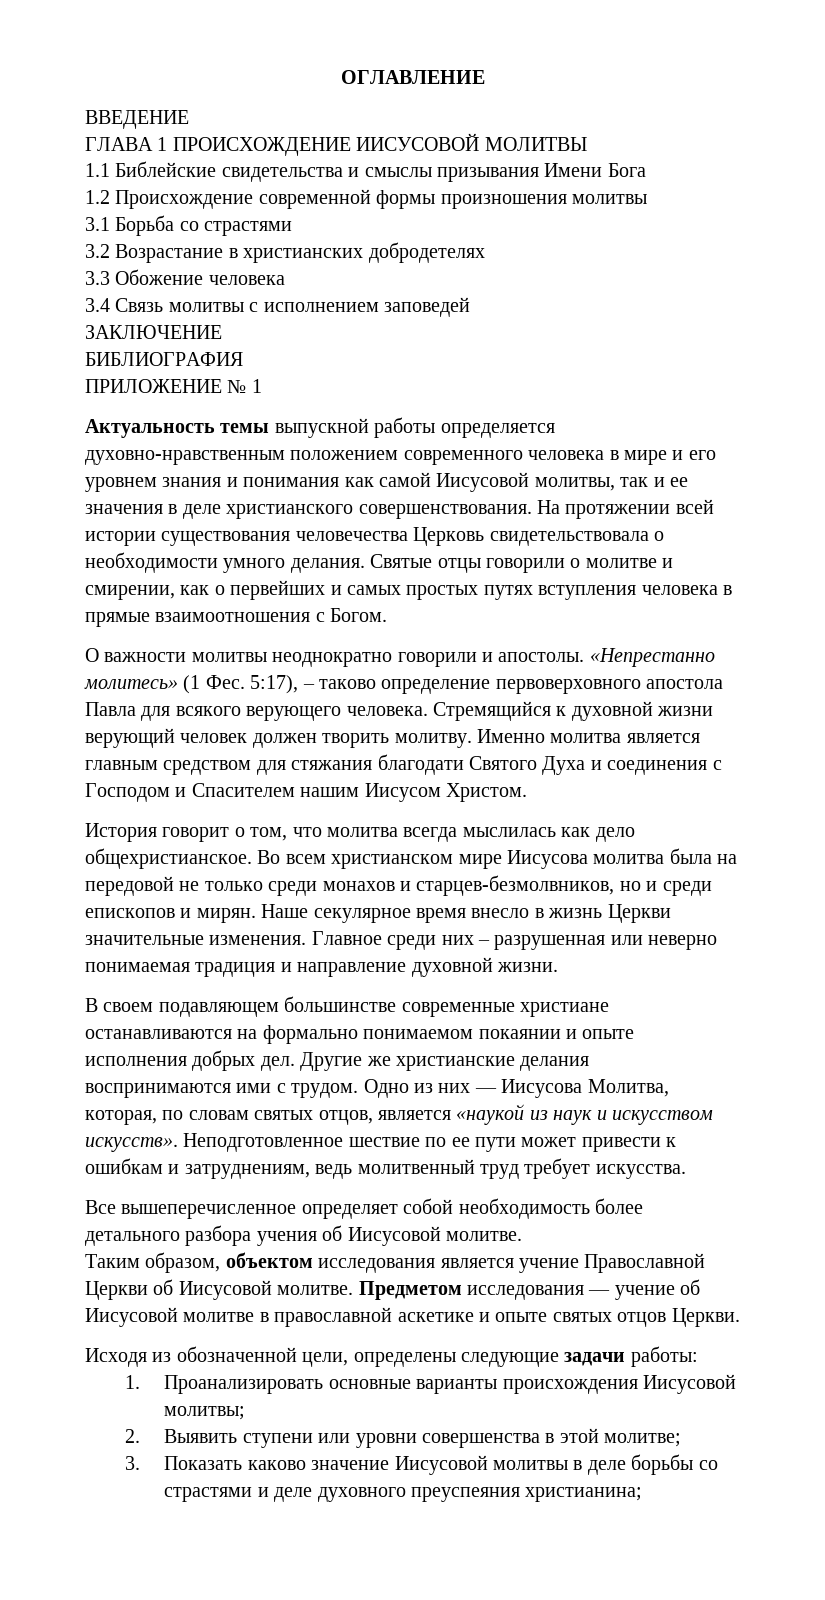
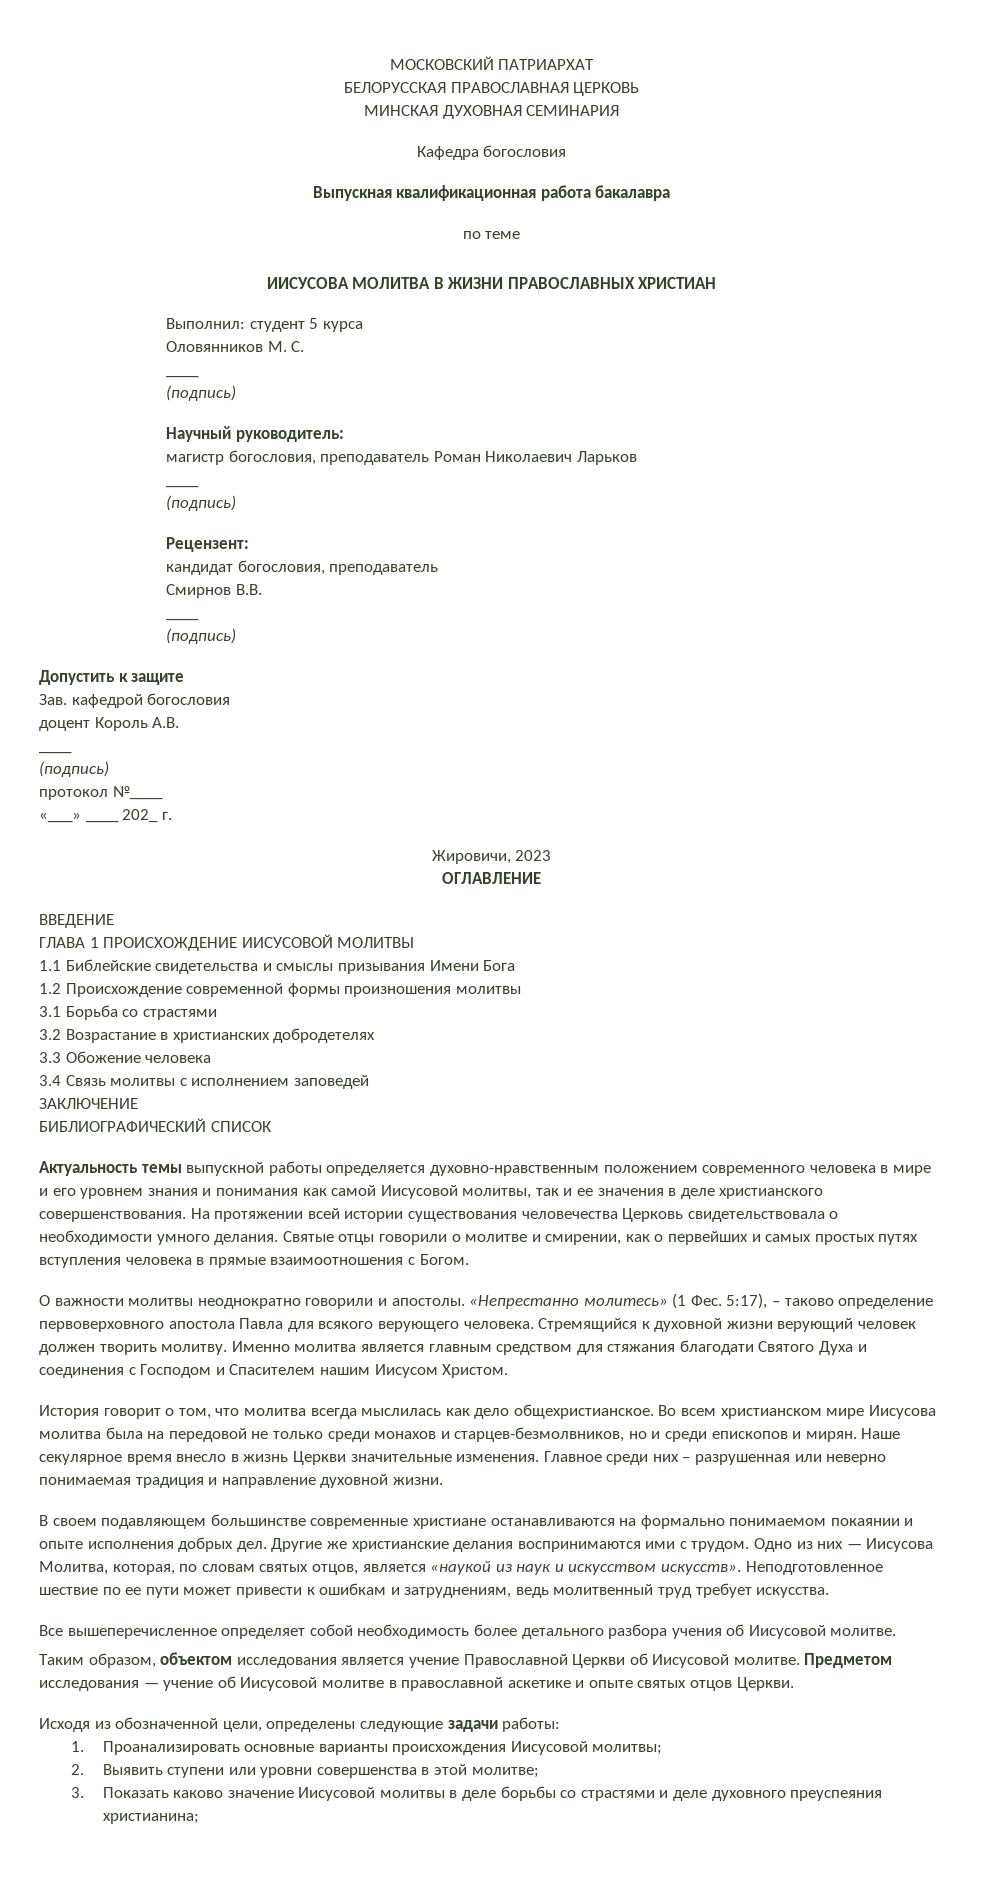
+ МОСКОВСКИЙ ПАТРИАРХАТ
+ БЕЛОРУССКАЯ ПРАВОСЛАВНАЯ ЦЕРКОВЬ
+ МИНСКАЯ ДУХОВНАЯ СЕМИНАРИЯ
+ Кафедра богословия
+ Выпускная квалификационная работа бакалавра
+ по теме
+ ИИСУСОВА МОЛИТВА В ЖИЗНИ ПРАВОСЛАВНЫХ ХРИСТИАН
+ Выполнил: студент 5 курса
+ Оловянников М. С.
+ ____
+ (подпись)
+ Научный руководитель:
+ магистр богословия, преподаватель Роман Николаевич Ларьков
+ ____
+ (подпись)
+ Рецензент:
+ кандидат богословия, преподаватель
+ Смирнов В.В.
+ ____
+ (подпись)
+ Допустить к защите
+ Зав. кафедрой богословия
+ доцент Король А.В.
+ ____
+ (подпись)
+ протокол №____
+ «___» ____ 202_ г.
+ Жировичи, 2023
- БИБЛИОГРАФИЯ
- ПРИЛОЖЕНИЕ № 1
+ БИБЛИОГРАФИЧЕСКИЙ СПИСОК

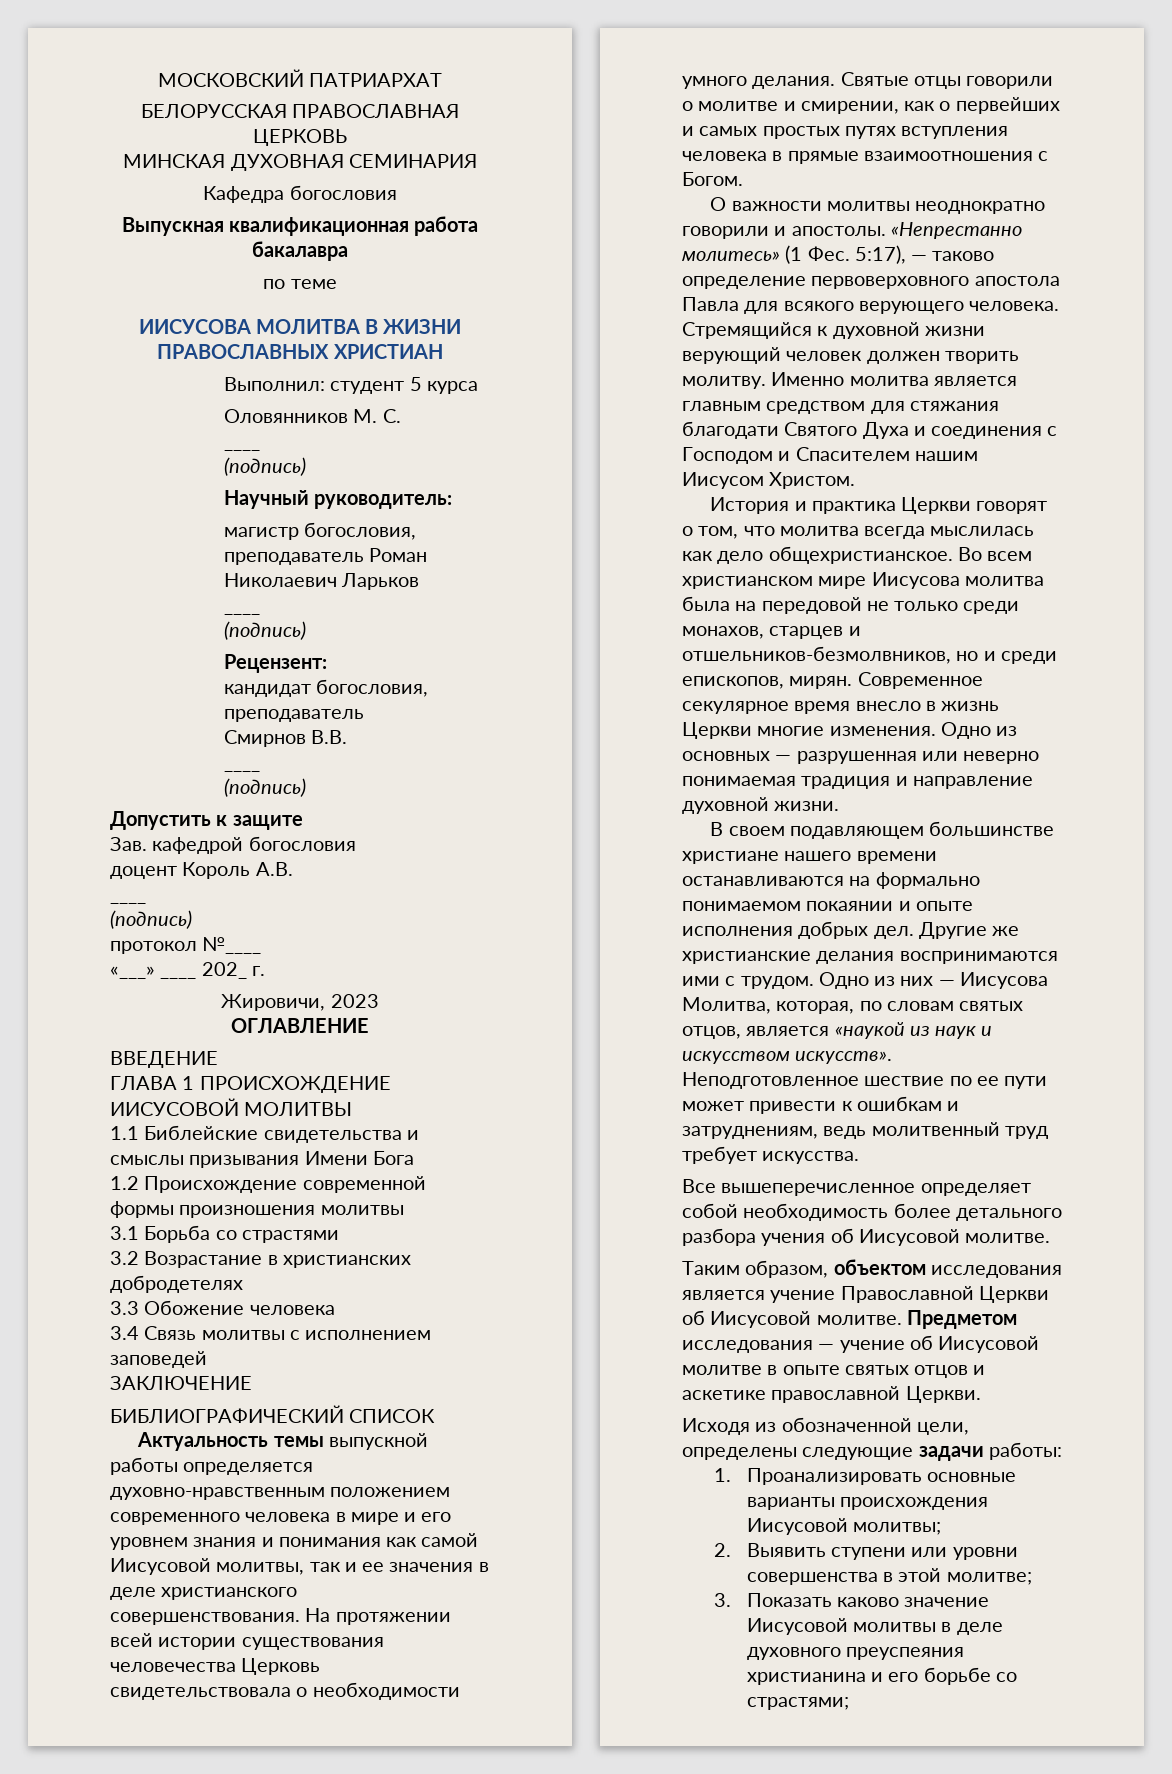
- «Непрестанно молитесь» (1 Фес. 5:17), – таково определение первоверховного апостола Павла для всякого верующего человека.
+ «Непрестанно молитесь» (1 Фес. 5:17), — таково определение первоверховного апостола Павла для всякого верующего человека.
- История говорит о том, что молитва всегда мыслилась как дело общехристианское.
+ История и практика Церкви говорят о том, что молитва всегда мыслилась как дело общехристианское.
- Во всем христианском мире Иисусова молитва была на передовой не только среди монахов и старцев-безмолвников, но и среди епископов и мирян. Наше секулярное время внесло в жизнь Церкви значительные изменения. Главное среди них – разрушенная или неверно понимаемая традиция и направление духовной жизни.
+ Во всем христианском мире Иисусова молитва была на передовой не только среди монахов, старцев и отшельников-безмолвников, но и среди епископов, мирян. Современное секулярное время внесло в жизнь Церкви многие изменения. Одно из основных — разрушенная или неверно понимаемая традиция и направление духовной жизни.
- В своем подавляющем большинстве современные христиане останавливаются на формально понимаемом покаянии и опыте исполнения добрых дел.
+ В своем подавляющем большинстве христиане нашего времени останавливаются на формально понимаемом покаянии и опыте исполнения добрых дел.
- Предметом исследования — учение об Иисусовой молитве в православной аскетике и опыте святых отцов Церкви.
+ Предметом исследования — учение об Иисусовой молитве в опыте святых отцов и аскетике православной Церкви.
- 3. Показать каково значение Иисусовой молитвы в деле борьбы со страстями и деле духовного преуспеяния христианина;
+ 3. Показать каково значение Иисусовой молитвы в деле духовного преуспеяния христианина и его борьбе со страстями;

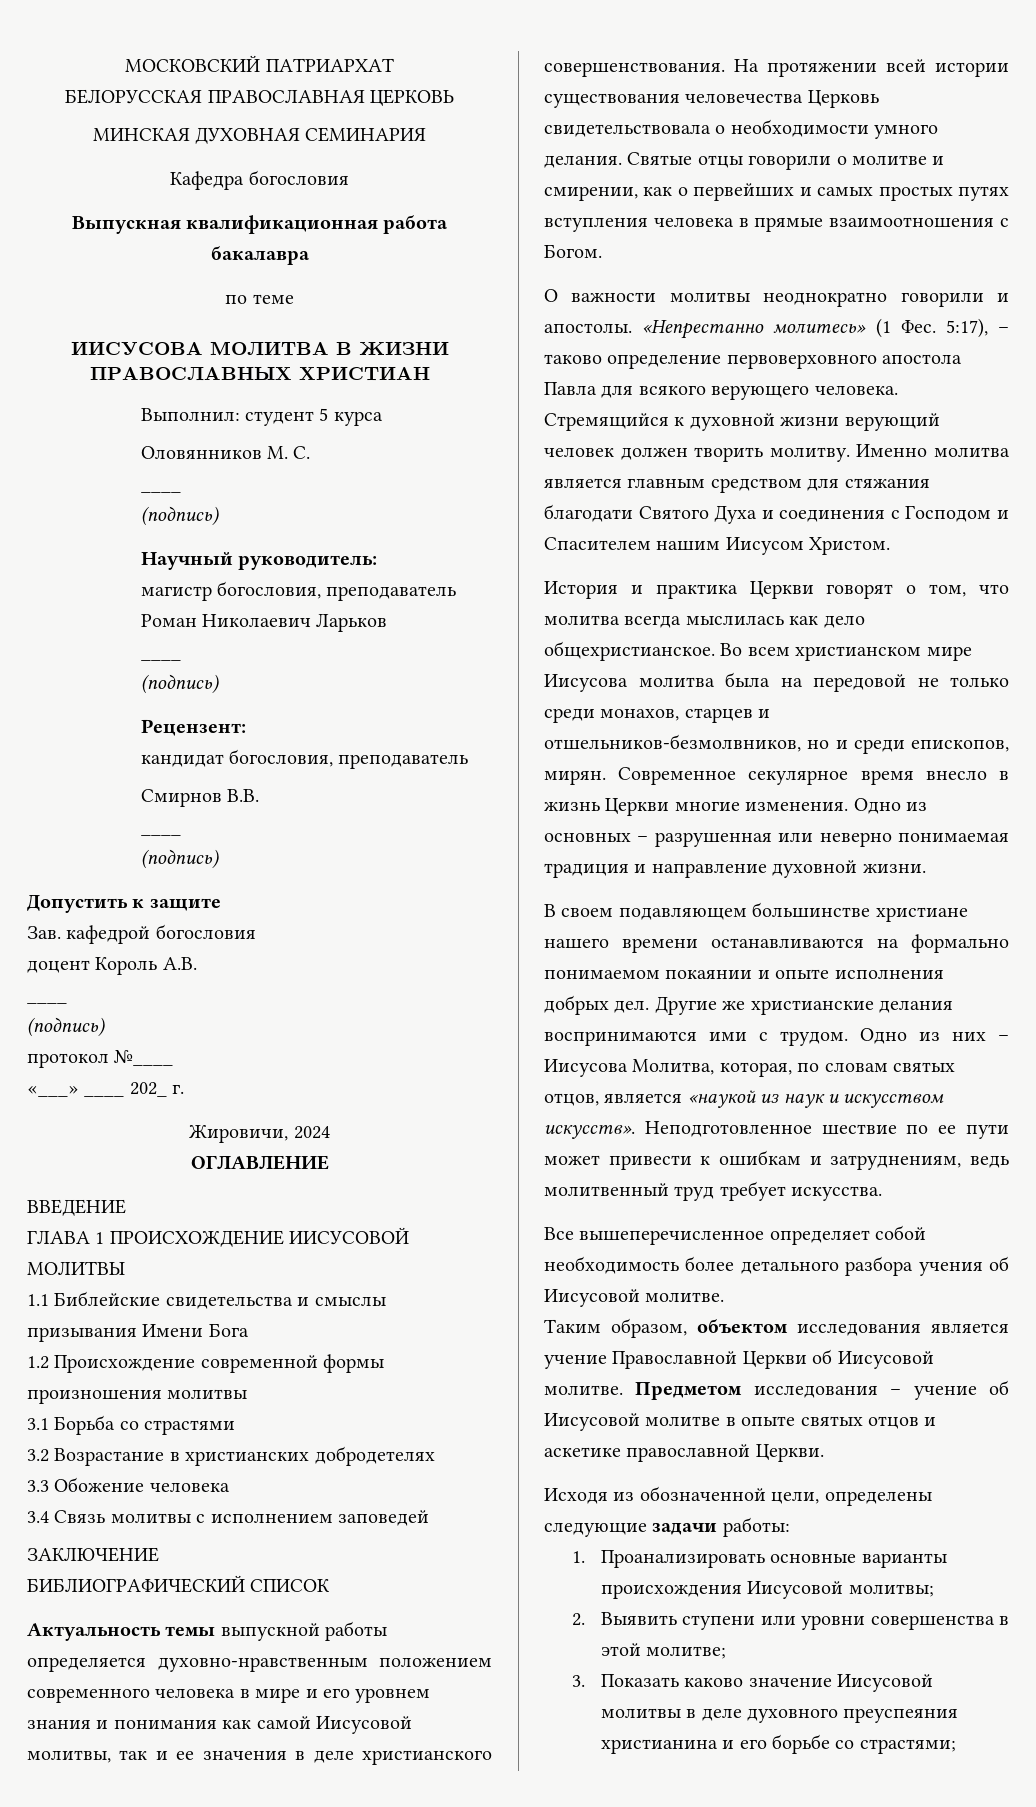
- Жировичи, 2023
+ Жировичи, 2024
- «Непрестанно молитесь» (1 Фес. 5:17), — таково определение первоверховного апостола Павла для всякого верующего человека.
+ «Непрестанно молитесь» (1 Фес. 5:17), – таково определение первоверховного апостола Павла для всякого верующего человека.
- Одно из основных — разрушенная или неверно понимаемая традиция и направление духовной жизни.
+ Одно из основных – разрушенная или неверно понимаемая традиция и направление духовной жизни.
- Одно из них — Иисусова Молитва, которая, по словам святых отцов, является «наукой из наук и искусством искусств».
+ Одно из них – Иисусова Молитва, которая, по словам святых отцов, является «наукой из наук и искусством искусств».
- Предметом исследования — учение об Иисусовой молитве в опыте святых отцов и аскетике православной Церкви.
+ Предметом исследования – учение об Иисусовой молитве в опыте святых отцов и аскетике православной Церкви.

